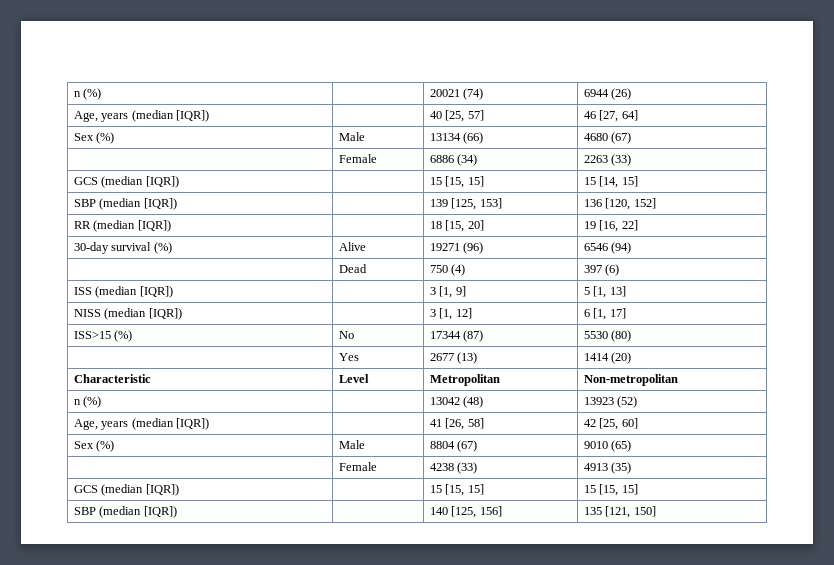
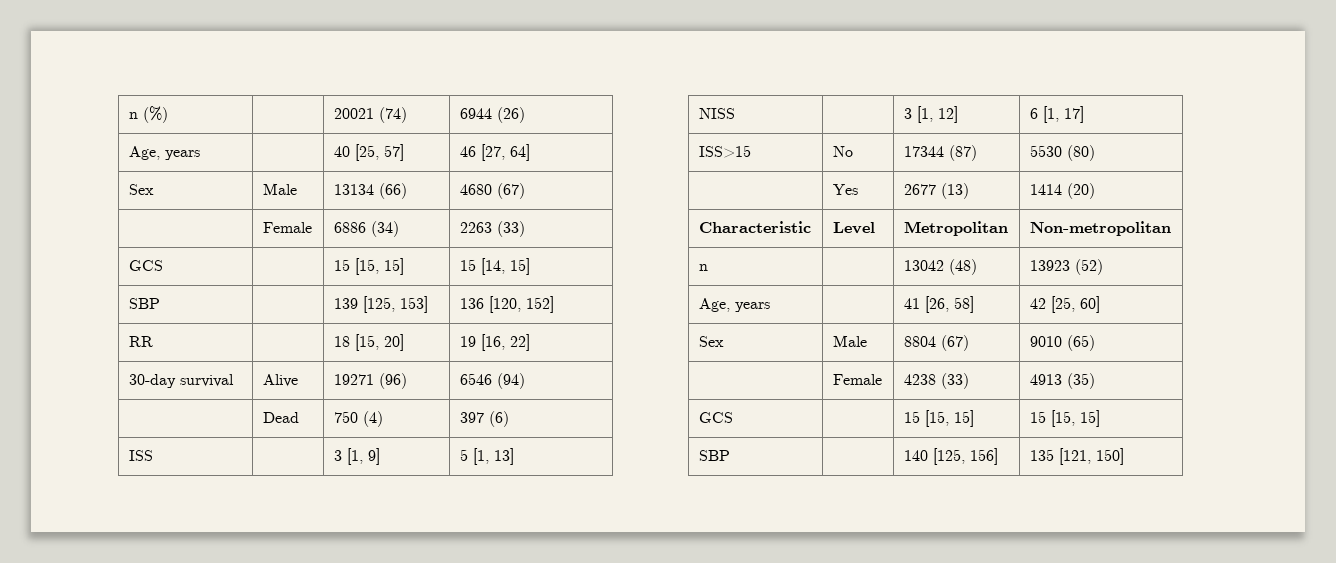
- Age, years (median [IQR]) | | 40 [25, 57] | 46 [27, 64]
+ Age, years | | 40 [25, 57] | 46 [27, 64]
- Sex (%) | Male | 13134 (66) | 4680 (67)
+ Sex | Male | 13134 (66) | 4680 (67)
- GCS (median [IQR]) | | 15 [15, 15] | 15 [14, 15]
+ GCS | | 15 [15, 15] | 15 [14, 15]
- SBP (median [IQR]) | | 139 [125, 153] | 136 [120, 152]
+ SBP | | 139 [125, 153] | 136 [120, 152]
- RR (median [IQR]) | | 18 [15, 20] | 19 [16, 22]
+ RR | | 18 [15, 20] | 19 [16, 22]
- 30-day survival (%) | Alive | 19271 (96) | 6546 (94)
+ 30-day survival | Alive | 19271 (96) | 6546 (94)
- ISS (median [IQR]) | | 3 [1, 9] | 5 [1, 13]
+ ISS | | 3 [1, 9] | 5 [1, 13]
- NISS (median [IQR]) | | 3 [1, 12] | 6 [1, 17]
+ NISS | | 3 [1, 12] | 6 [1, 17]
- ISS>15 (%) | No | 17344 (87) | 5530 (80)
+ ISS>15 | No | 17344 (87) | 5530 (80)
- n (%) | | 13042 (48) | 13923 (52)
+ n | | 13042 (48) | 13923 (52)
- Age, years (median [IQR]) | | 41 [26, 58] | 42 [25, 60]
+ Age, years | | 41 [26, 58] | 42 [25, 60]
- Sex (%) | Male | 8804 (67) | 9010 (65)
+ Sex | Male | 8804 (67) | 9010 (65)
- GCS (median [IQR]) | | 15 [15, 15] | 15 [15, 15]
+ GCS | | 15 [15, 15] | 15 [15, 15]
- SBP (median [IQR]) | | 140 [125, 156] | 135 [121, 150]
+ SBP | | 140 [125, 156] | 135 [121, 150]

